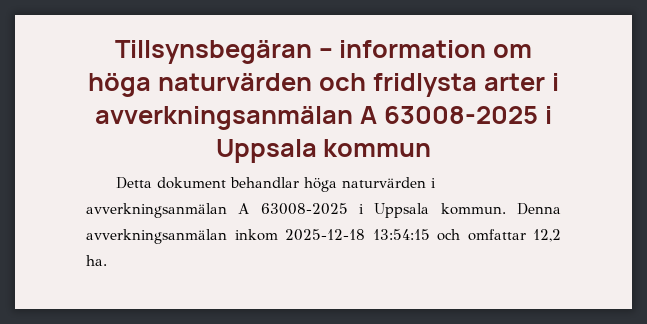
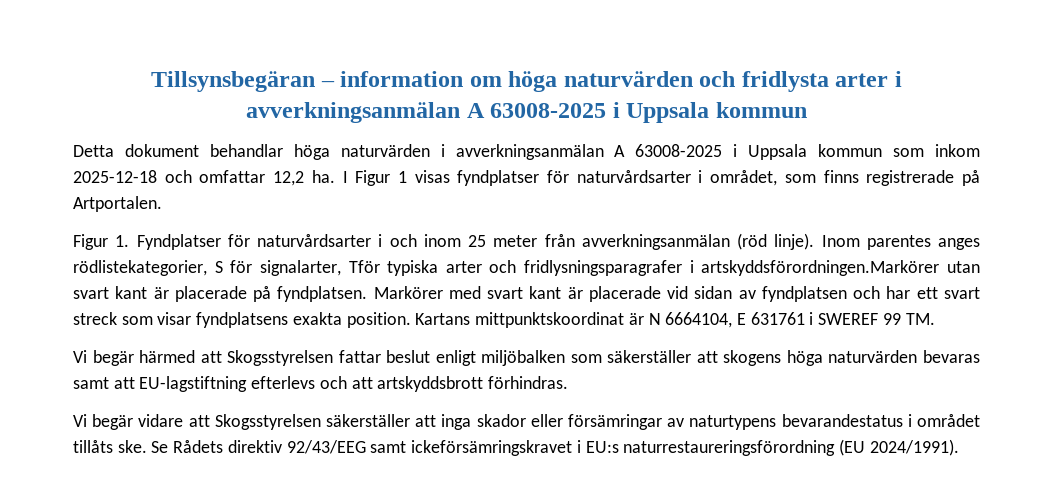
- Detta dokument behandlar höga naturvärden i avverkningsanmälan A 63008-2025 i Uppsala kommun. Denna avverkningsanmälan inkom 2025-12-18 13:54:15 och omfattar 12,2 ha.
+ Detta dokument behandlar höga naturvärden i avverkningsanmälan A 63008-2025 i Uppsala kommun som inkom 2025-12-18 och omfattar 12,2 ha.
+ I Figur 1 visas fyndplatser för naturvårdsarter i området, som finns registrerade på Artportalen.
+ Figur 1. Fyndplatser för naturvårdsarter i och inom 25 meter från avverkningsanmälan (röd linje). Inom parentes anges rödlistekategorier, S för signalarter, Tför typiska arter och fridlysningsparagrafer i artskyddsförordningen.Markörer utan svart kant är placerade på fyndplatsen. Markörer med svart kant är placerade vid sidan av fyndplatsen och har ett svart streck som visar fyndplatsens exakta position. Kartans mittpunktskoordinat är N 6664104, E 631761 i SWEREF 99 TM.
+ Vi begär härmed att Skogsstyrelsen fattar beslut enligt miljöbalken som säkerställer att skogens höga naturvärden bevaras samt att EU-lagstiftning efterlevs och att artskyddsbrott förhindras.
+ Vi begär vidare att Skogsstyrelsen säkerställer att inga skador eller försämringar av naturtypens bevarandestatus i området tillåts ske. Se Rådets direktiv 92/43/EEG samt ickeförsämringskravet i EU:s naturrestaureringsförordning (EU 2024/1991).

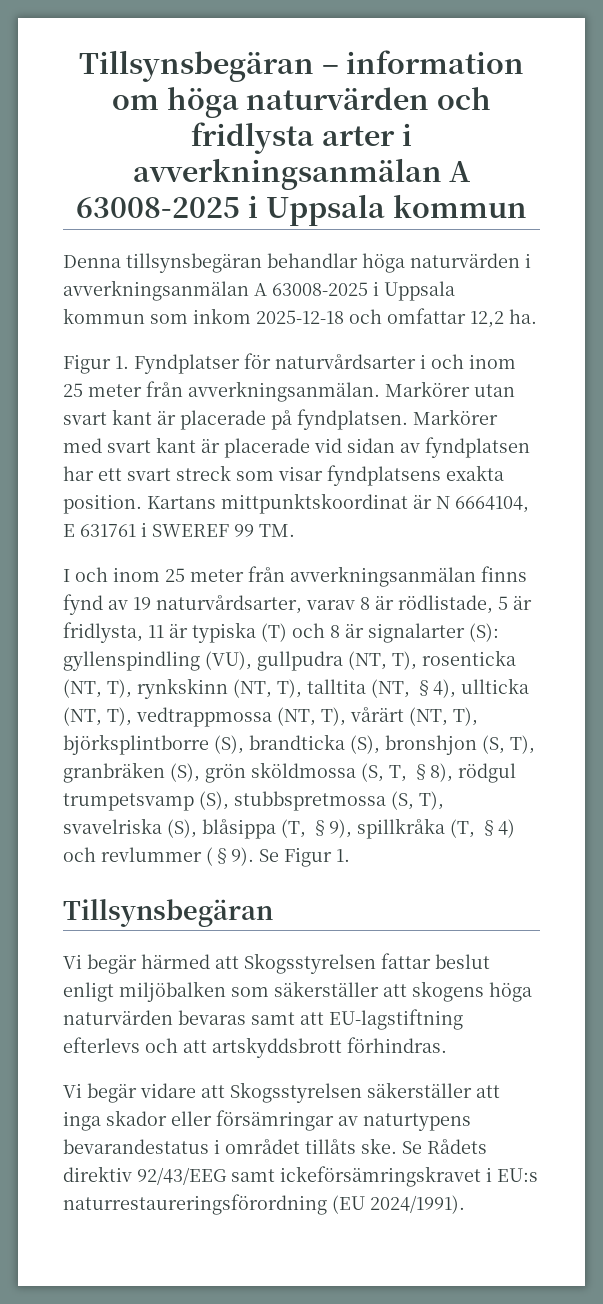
- Detta dokument behandlar höga naturvärden i avverkningsanmälan A 63008-2025 i Uppsala kommun som inkom 2025-12-18 och omfattar 12,2 ha. I Figur 1 visas fyndplatser för naturvårdsarter i området, som finns registrerade på Artportalen.
+ Denna tillsynsbegäran behandlar höga naturvärden i avverkningsanmälan A 63008-2025 i Uppsala kommun som inkom 2025-12-18 och omfattar 12,2 ha.
- Figur 1. Fyndplatser för naturvårdsarter i och inom 25 meter från avverkningsanmälan (röd linje). Inom parentes anges rödlistekategorier, S för signalarter, Tför typiska arter och fridlysningsparagrafer i artskyddsförordningen.Markörer utan svart kant är placerade på fyndplatsen.
+ Figur 1. Fyndplatser för naturvårdsarter i och inom 25 meter från avverkningsanmälan. Markörer utan svart kant är placerade på fyndplatsen.
- Markörer med svart kant är placerade vid sidan av fyndplatsen och har ett svart streck som visar fyndplatsens exakta position.
+ Markörer med svart kant är placerade vid sidan av fyndplatsen har ett svart streck som visar fyndplatsens exakta position.
+ I och inom 25 meter från avverkningsanmälan finns fynd av 19 naturvårdsarter, varav 8 är rödlistade, 5 är fridlysta, 11 är typiska (T) och 8 är signalarter (S): gyllenspindling (VU), gullpudra (NT, T), rosenticka (NT, T), rynkskinn (NT, T), talltita (NT, §4), ullticka (NT, T), vedtrappmossa (NT, T), vårärt (NT, T), björksplintborre (S), brandticka (S), bronshjon (S, T), granbräken (S), grön sköldmossa (S, T, §8), rödgul trumpetsvamp (S), stubbspretmossa (S, T), svavelriska (S), blåsippa (T, §9), spillkråka (T, §4) och revlummer (§9). Se Figur 1.
+ Tillsynsbegäran

